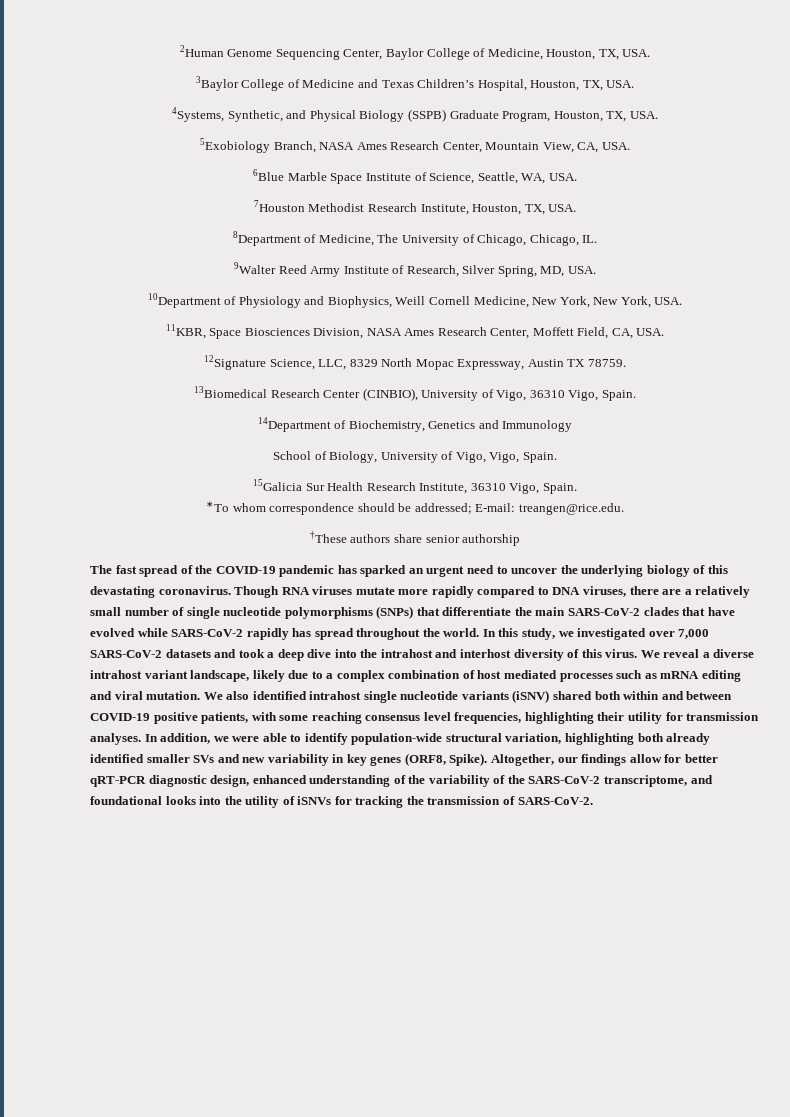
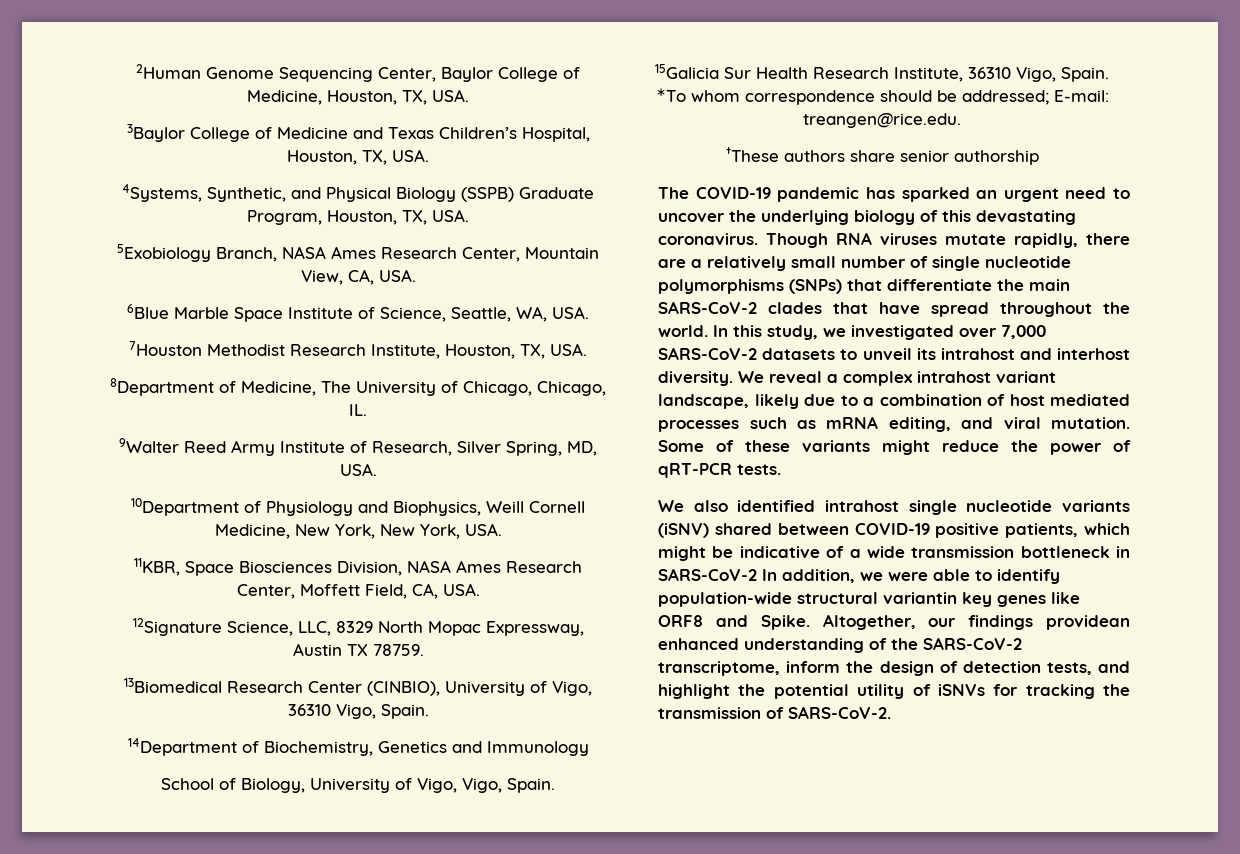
- The fast spread of the COVID-19 pandemic has sparked an urgent need to uncover the underlying biology of this devastating coronavirus.
+ The COVID-19 pandemic has sparked an urgent need to uncover the underlying biology of this devastating coronavirus.
- Though RNA viruses mutate more rapidly compared to DNA viruses, there are a relatively small number of single nucleotide polymorphisms (SNPs) that differentiate the main SARS-CoV-2 clades that have evolved while SARS-CoV-2 rapidly has spread throughout the world.
+ Though RNA viruses mutate rapidly, there are a relatively small number of single nucleotide polymorphisms (SNPs) that differentiate the main SARS-CoV-2 clades that have spread throughout the world.
- In this study, we investigated over 7,000 SARS-CoV-2 datasets and took a deep dive into the intrahost and interhost diversity of this virus.
+ In this study, we investigated over 7,000 SARS-CoV-2 datasets to unveil its intrahost and interhost diversity.
- We reveal a diverse intrahost variant landscape, likely due to a complex combination of host mediated processes such as mRNA editing and viral mutation. We also identified intrahost single nucleotide variants (iSNV) shared both within and between COVID-19 positive patients, with some reaching consensus level frequencies, highlighting their utility for transmission analyses. In addition, we were able to identify population-wide structural variation, highlighting both already identified smaller SVs and new variability in key genes (ORF8, Spike). Altogether, our findings allow for better qRT-PCR diagnostic design, enhanced understanding of the variability of the SARS-CoV-2 transcriptome, and foundational looks into the utility of iSNVs for tracking the transmission of SARS-CoV-2.
+ We reveal a complex intrahost variant landscape, likely due to a combination of host mediated processes such as mRNA editing, and viral mutation. Some of these variants might reduce the power of qRT-PCR tests.
+ We also identified intrahost single nucleotide variants (iSNV) shared between COVID-19 positive patients, which might be indicative of a wide transmission bottleneck in SARS-CoV-2 In addition, we were able to identify population-wide structural variantin key genes like ORF8 and Spike. Altogether, our findings providean enhanced understanding of the SARS-CoV-2 transcriptome, inform the design of detection tests, and highlight the potential utility of iSNVs for tracking the transmission of SARS-CoV-2.

